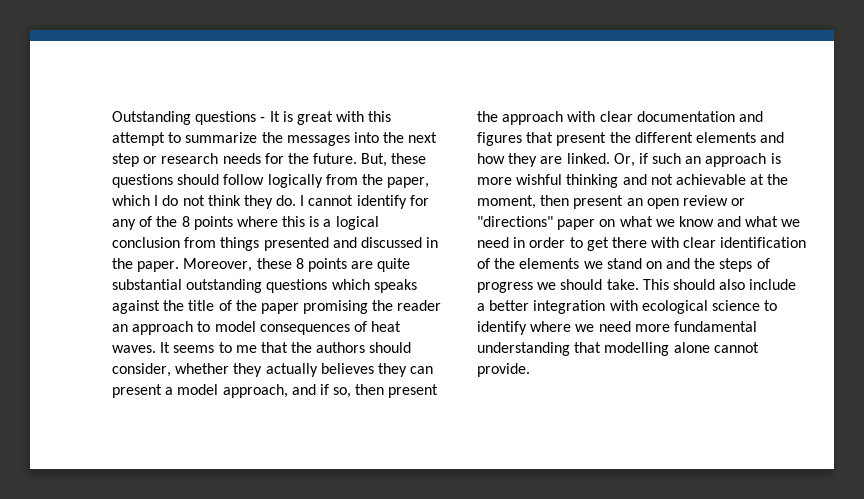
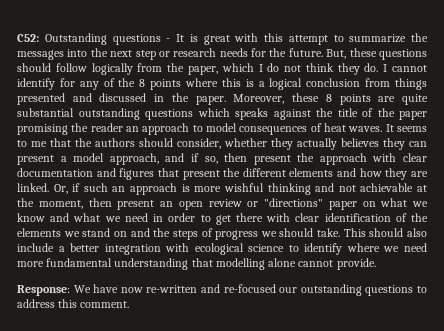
- Outstanding questions - It is great with this attempt to summarize the messages into the next step or research needs for the future.
+ C52: Outstanding questions - It is great with this attempt to summarize the messages into the next step or research needs for the future.
+ Response: We have now re-written and re-focused our outstanding questions to address this comment.

